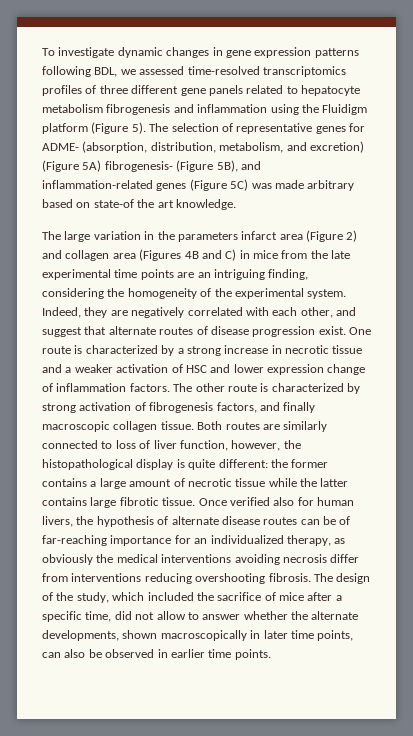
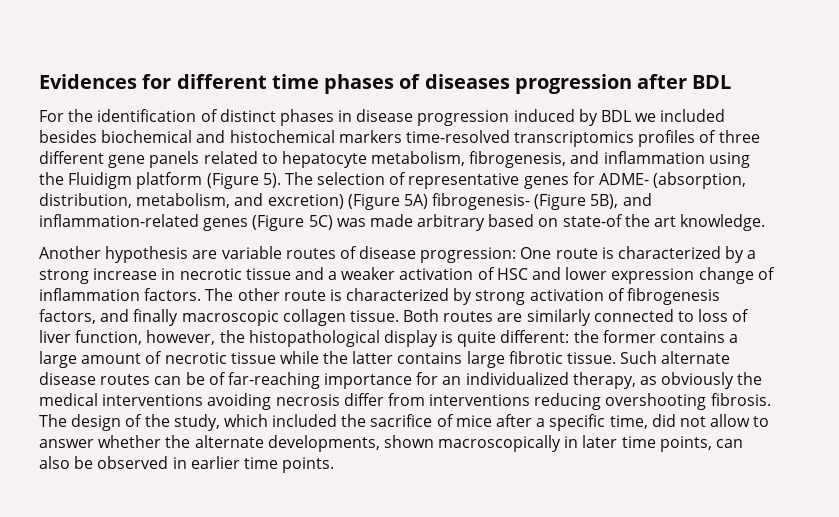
- To investigate dynamic changes in gene expression patterns following BDL, we assessed time-resolved transcriptomics profiles of three different gene panels related to hepatocyte metabolism fibrogenesis and inflammation using the Fluidigm platform (Figure 5).
+ Evidences for different time phases of diseases progression after BDL
+ For the identification of distinct phases in disease progression induced by BDL we included besides biochemical and histochemical markers time-resolved transcriptomics profiles of three different gene panels related to hepatocyte metabolism, fibrogenesis, and inflammation using the Fluidigm platform (Figure 5).
- The large variation in the parameters infarct area (Figure 2) and collagen area (Figures 4B and C) in mice from the late experimental time points are an intriguing finding, considering the homogeneity of the experimental system. Indeed, they are negatively correlated with each other, and suggest that alternate routes of disease progression exist. One route is characterized by a strong increase in necrotic tissue and a weaker activation of HSC and lower expression change of inflammation factors.
+ Another hypothesis are variable routes of disease progression: One route is characterized by a strong increase in necrotic tissue and a weaker activation of HSC and lower expression change of inflammation factors.
- Once verified also for human livers, the hypothesis of alternate disease routes can be of far-reaching importance for an individualized therapy, as obviously the medical interventions avoiding necrosis differ from interventions reducing overshooting fibrosis.
+ Such alternate disease routes can be of far-reaching importance for an individualized therapy, as obviously the medical interventions avoiding necrosis differ from interventions reducing overshooting fibrosis.

